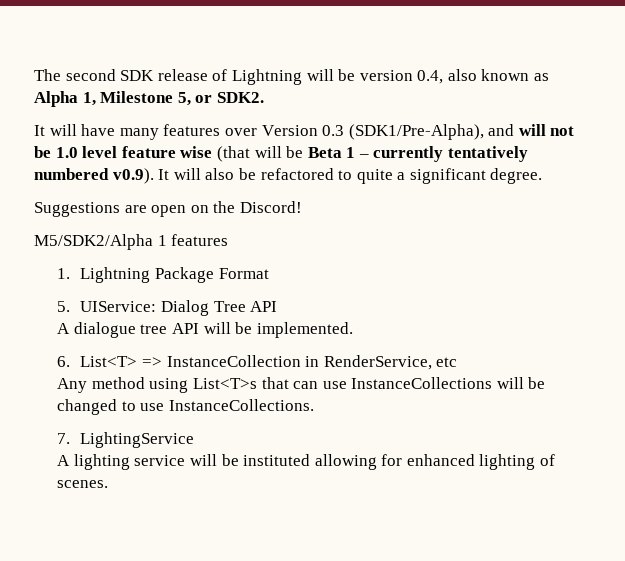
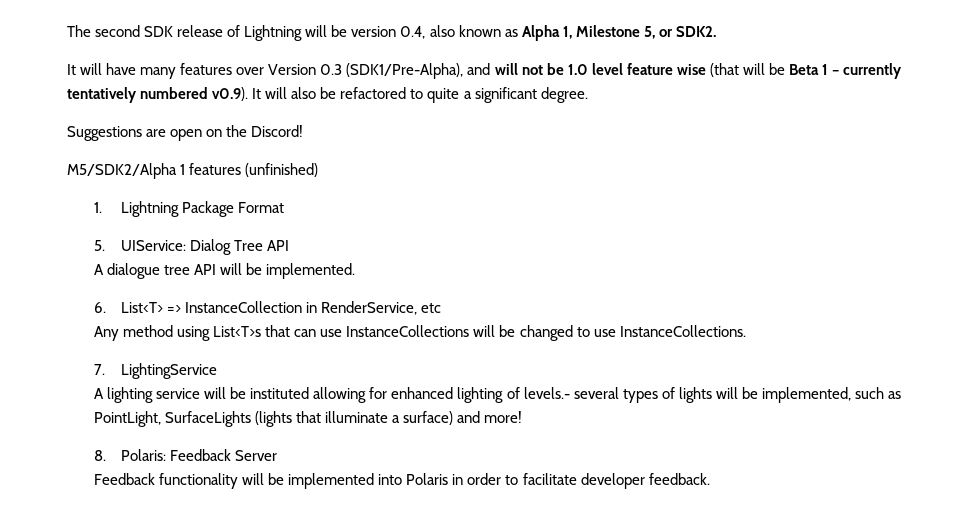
- M5/SDK2/Alpha 1 features
+ M5/SDK2/Alpha 1 features (unfinished)
- A lighting service will be instituted allowing for enhanced lighting of scenes.
+ A lighting service will be instituted allowing for enhanced lighting of levels.- several types of lights will be implemented, such as PointLight, SurfaceLights (lights that illuminate a surface) and more!
+ 8. Polaris: Feedback Server
+ Feedback functionality will be implemented into Polaris in order to facilitate developer feedback.

